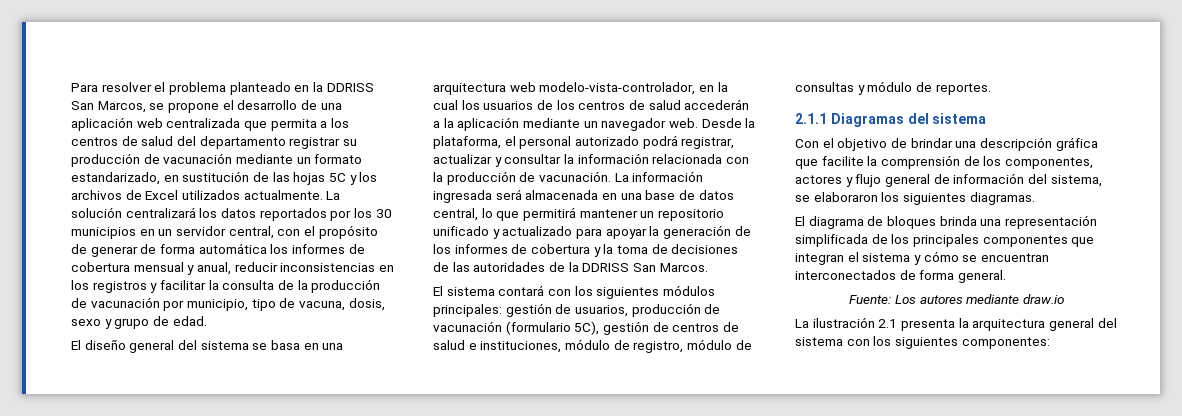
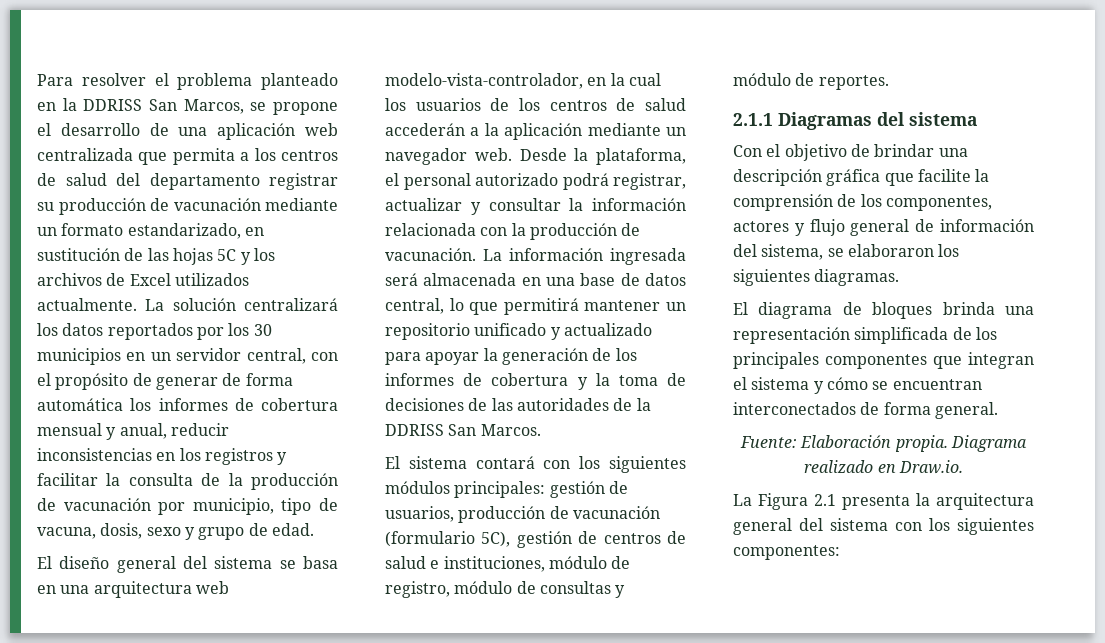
- Fuente: Los autores mediante draw.io
- La ilustración 2.1 presenta la arquitectura general del sistema con los siguientes componentes:
+ Fuente: Elaboración propia. Diagrama realizado en Draw.io.
+ La Figura 2.1 presenta la arquitectura general del sistema con los siguientes componentes:

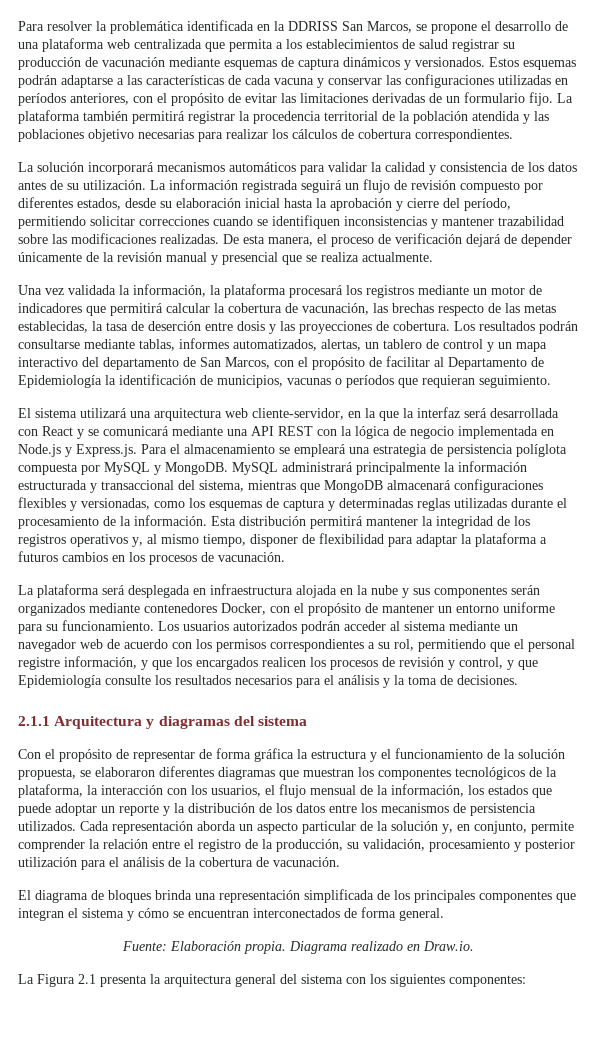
- Para resolver el problema planteado en la DDRISS San Marcos, se propone el desarrollo de una aplicación web centralizada que permita a los centros de salud del departamento registrar su producción de vacunación mediante un formato estandarizado, en sustitución de las hojas 5C y los archivos de Excel utilizados actualmente. La solución centralizará los datos reportados por los 30 municipios en un servidor central, con el propósito de generar de forma automática los informes de cobertura mensual y anual, reducir inconsistencias en los registros y facilitar la consulta de la producción de vacunación por municipio, tipo de vacuna, dosis, sexo y grupo de edad.
- El diseño general del sistema se basa en una arquitectura web modelo-vista-controlador, en la cual los usuarios de los centros de salud accederán a la aplicación mediante un navegador web. Desde la plataforma, el personal autorizado podrá registrar, actualizar y consultar la información relacionada con la producción de vacunación. La información ingresada será almacenada en una base de datos central, lo que permitirá mantener un repositorio unificado y actualizado para apoyar la generación de los informes de cobertura y la toma de decisiones de las autoridades de la DDRISS San Marcos.
- El sistema contará con los siguientes módulos principales: gestión de usuarios, producción de vacunación (formulario 5C), gestión de centros de salud e instituciones, módulo de registro, módulo de consultas y módulo de reportes.
- 2.1.1 Diagramas del sistema
- Con el objetivo de brindar una descripción gráfica que facilite la comprensión de los componentes, actores y flujo general de información del sistema, se elaboraron los siguientes diagramas.
+ Para resolver la problemática identificada en la DDRISS San Marcos, se propone el desarrollo de una plataforma web centralizada que permita a los establecimientos de salud registrar su producción de vacunación mediante esquemas de captura dinámicos y versionados. Estos esquemas podrán adaptarse a las características de cada vacuna y conservar las configuraciones utilizadas en períodos anteriores, con el propósito de evitar las limitaciones derivadas de un formulario fijo. La plataforma también permitirá registrar la procedencia territorial de la población atendida y las poblaciones objetivo necesarias para realizar los cálculos de cobertura correspondientes.
+ La solución incorporará mecanismos automáticos para validar la calidad y consistencia de los datos antes de su utilización. La información registrada seguirá un flujo de revisión compuesto por diferentes estados, desde su elaboración inicial hasta la aprobación y cierre del período, permitiendo solicitar correcciones cuando se identifiquen inconsistencias y mantener trazabilidad sobre las modificaciones realizadas. De esta manera, el proceso de verificación dejará de depender únicamente de la revisión manual y presencial que se realiza actualmente.
+ Una vez validada la información, la plataforma procesará los registros mediante un motor de indicadores que permitirá calcular la cobertura de vacunación, las brechas respecto de las metas establecidas, la tasa de deserción entre dosis y las proyecciones de cobertura. Los resultados podrán consultarse mediante tablas, informes automatizados, alertas, un tablero de control y un mapa interactivo del departamento de San Marcos, con el propósito de facilitar al Departamento de Epidemiología la identificación de municipios, vacunas o períodos que requieran seguimiento.
+ El sistema utilizará una arquitectura web cliente-servidor, en la que la interfaz será desarrollada con React y se comunicará mediante una API REST con la lógica de negocio implementada en Node.js y Express.js. Para el almacenamiento se empleará una estrategia de persistencia políglota compuesta por MySQL y MongoDB. MySQL administrará principalmente la información estructurada y transaccional del sistema, mientras que MongoDB almacenará configuraciones flexibles y versionadas, como los esquemas de captura y determinadas reglas utilizadas durante el procesamiento de la información. Esta distribución permitirá mantener la integridad de los registros operativos y, al mismo tiempo, disponer de flexibilidad para adaptar la plataforma a futuros cambios en los procesos de vacunación.
+ La plataforma será desplegada en infraestructura alojada en la nube y sus componentes serán organizados mediante contenedores Docker, con el propósito de mantener un entorno uniforme para su funcionamiento. Los usuarios autorizados podrán acceder al sistema mediante un navegador web de acuerdo con los permisos correspondientes a su rol, permitiendo que el personal registre información, y que los encargados realicen los procesos de revisión y control, y que Epidemiología consulte los resultados necesarios para el análisis y la toma de decisiones.
+ 2.1.1 Arquitectura y diagramas del sistema
+ Con el propósito de representar de forma gráfica la estructura y el funcionamiento de la solución propuesta, se elaboraron diferentes diagramas que muestran los componentes tecnológicos de la plataforma, la interacción con los usuarios, el flujo mensual de la información, los estados que puede adoptar un reporte y la distribución de los datos entre los mecanismos de persistencia utilizados. Cada representación aborda un aspecto particular de la solución y, en conjunto, permite comprender la relación entre el registro de la producción, su validación, procesamiento y posterior utilización para el análisis de la cobertura de vacunación.

